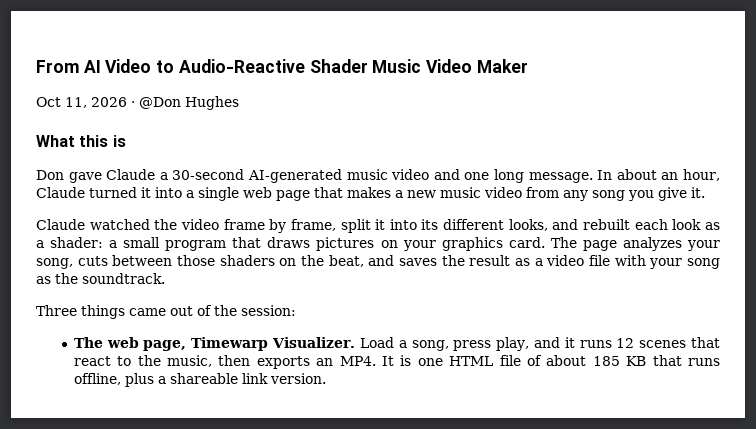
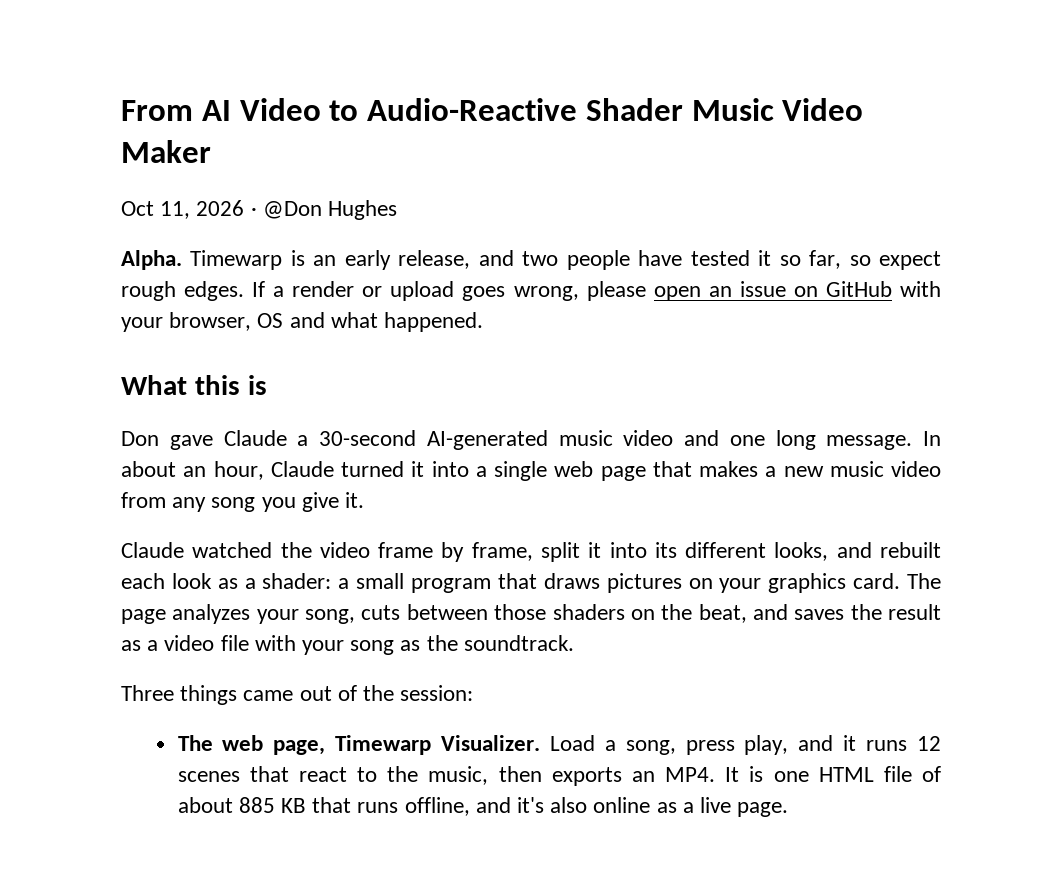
+ Alpha. Timewarp is an early release, and two people have tested it so far, so expect rough edges. If a render or upload goes wrong, please open an issue on GitHub with your browser, OS and what happened.
- Load a song, press play, and it runs 12 scenes that react to the music, then exports an MP4. It is one HTML file of about 185 KB that runs offline, plus a shareable link version.
+ Load a song, press play, and it runs 12 scenes that react to the music, then exports an MP4. It is one HTML file of about 885 KB that runs offline, and it's also online as a live page.

